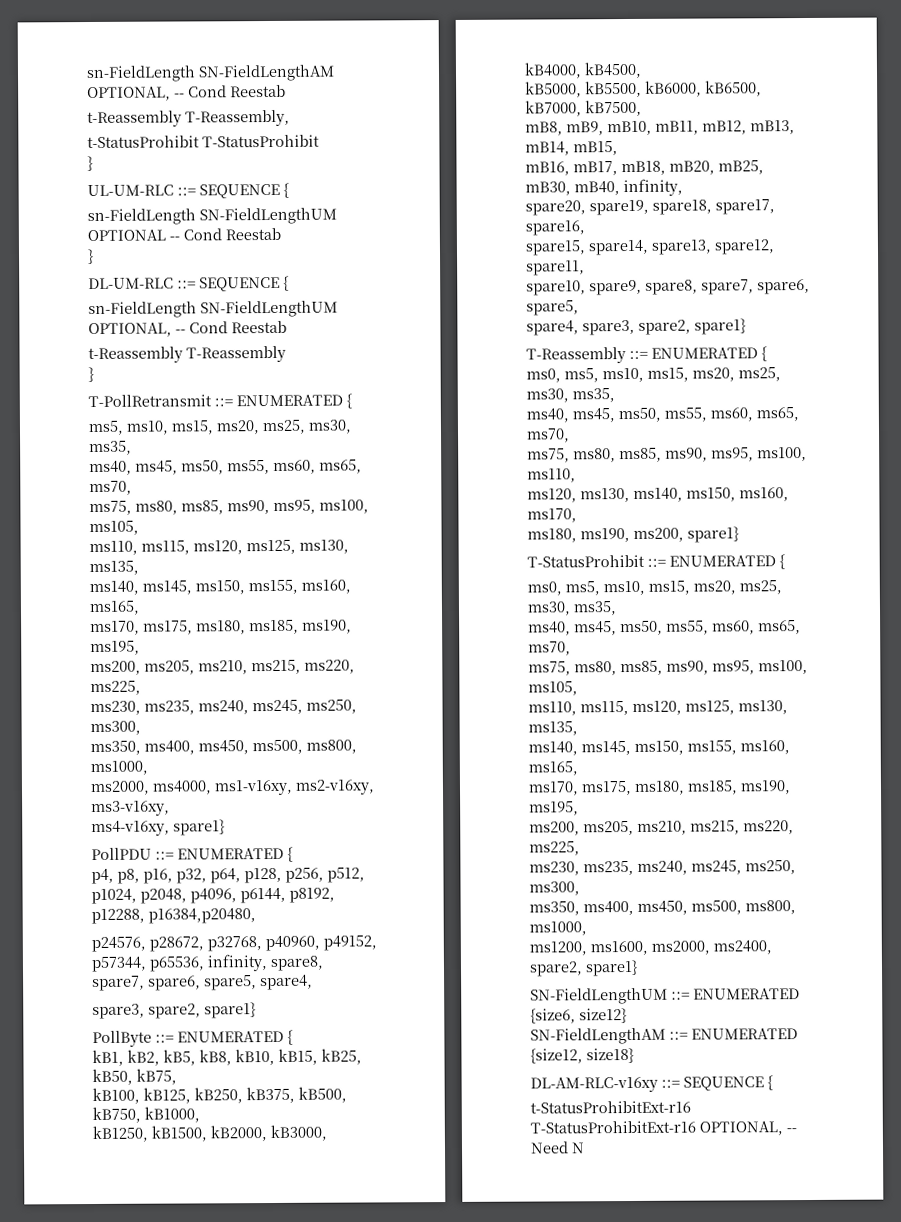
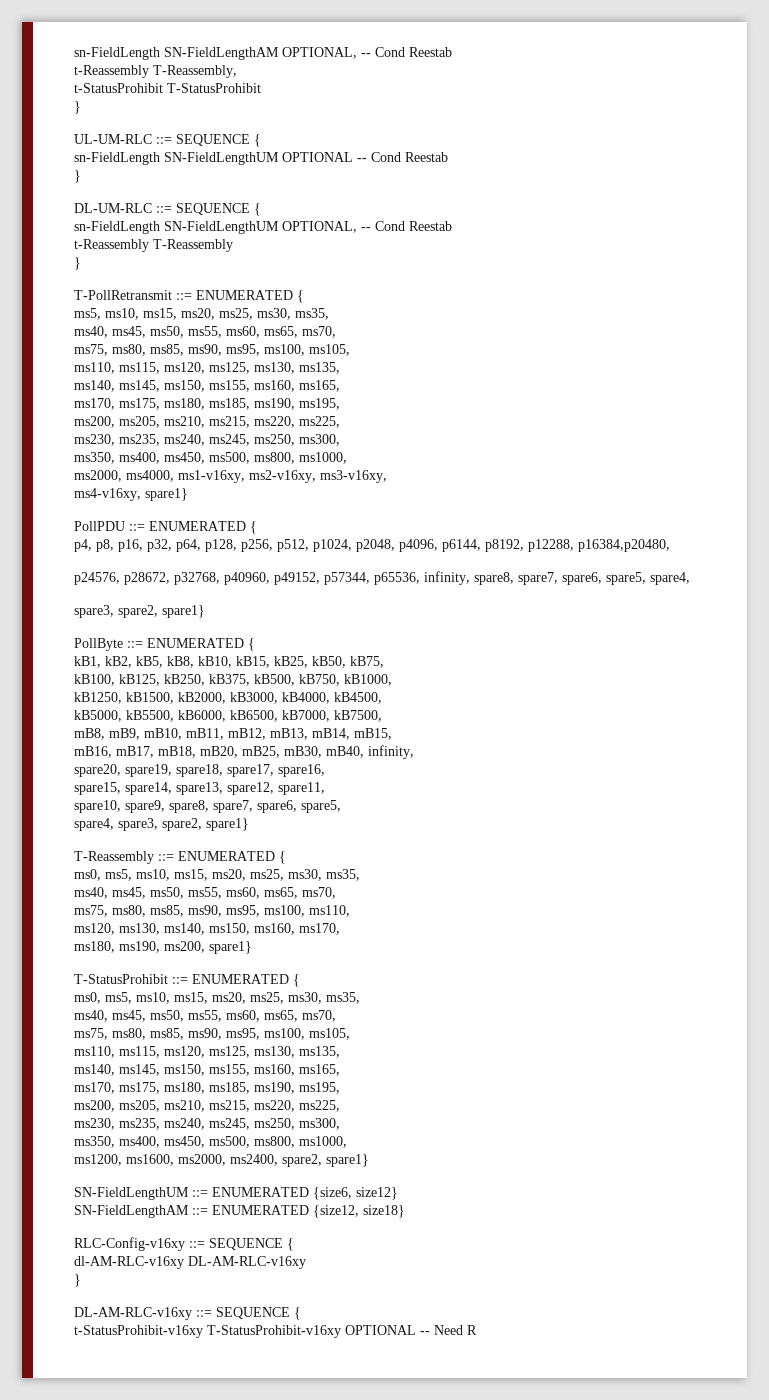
+ RLC-Config-v16xy ::= SEQUENCE {
+ dl-AM-RLC-v16xy DL-AM-RLC-v16xy
+ }
- t-StatusProhibitExt-r16 T-StatusProhibitExt-r16 OPTIONAL, -- Need N
+ t-StatusProhibit-v16xy T-StatusProhibit-v16xy OPTIONAL -- Need R

